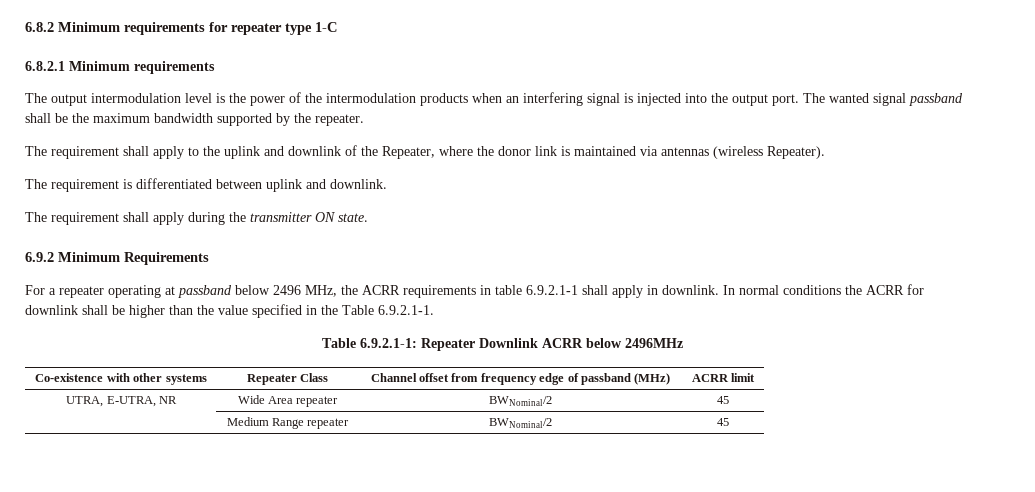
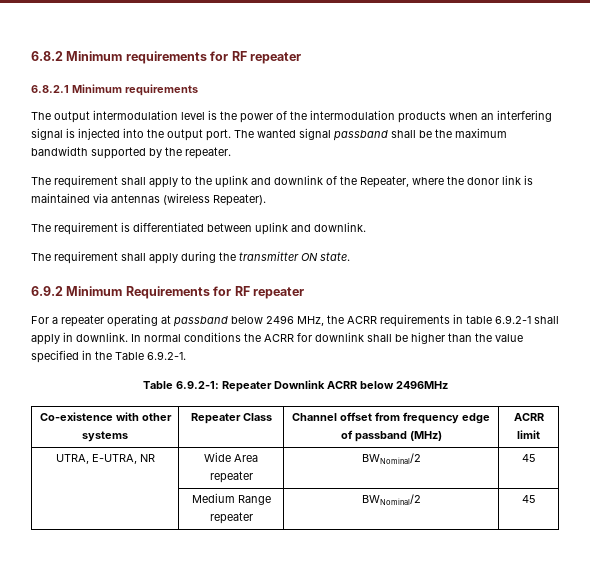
- 6.8.2 Minimum requirements for repeater type 1-C
+ 6.8.2 Minimum requirements for RF repeater
- 6.9.2 Minimum Requirements
+ 6.9.2 Minimum Requirements for RF repeater
- For a repeater operating at passband below 2496 MHz, the ACRR requirements in table 6.9.2.1-1 shall apply in downlink.
+ For a repeater operating at passband below 2496 MHz, the ACRR requirements in table 6.9.2-1 shall apply in downlink.
- In normal conditions the ACRR for downlink shall be higher than the value specified in the Table 6.9.2.1-1.
- Table 6.9.2.1-1: Repeater Downlink ACRR below 2496MHz
+ In normal conditions the ACRR for downlink shall be higher than the value specified in the Table 6.9.2-1.
+ Table 6.9.2-1: Repeater Downlink ACRR below 2496MHz

